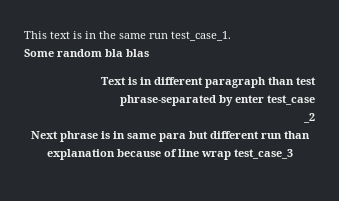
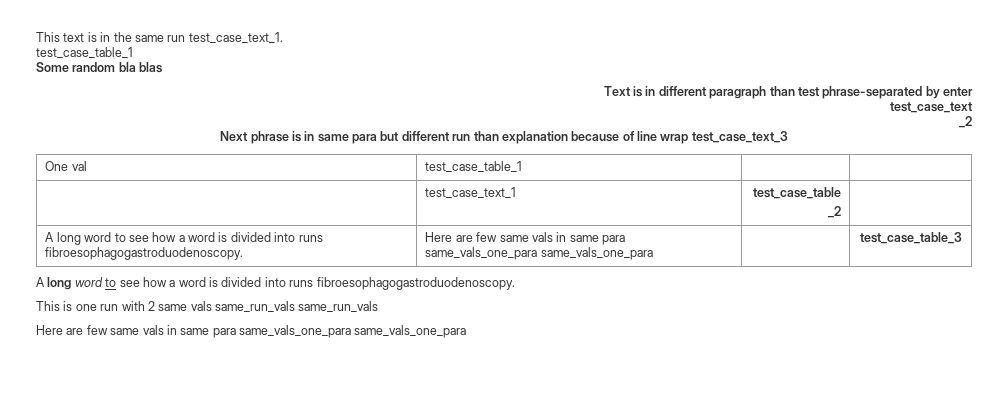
- This text is in the same run test_case_1.
+ This text is in the same run test_case_text_1.
+ test_case_table_1
- Text is in different paragraph than test phrase-separated by enter test_case
+ Text is in different paragraph than test phrase-separated by enter
+ test_case_text
- Next phrase is in same para but different run than explanation because of line wrap test_case_3
+ Next phrase is in same para but different run than explanation because of line wrap test_case_text_3
+ One val | test_case_table_1 | |
+ | test_case_text_1 | test_case_table
+ _2 |
+ A long word to see how a word is divided into runs fibroesophagogastroduodenoscopy. | Here are few same vals in same para same_vals_one_para same_vals_one_para | | test_case_table_3
+ A long word to see how a word is divided into runs fibroesophagogastroduodenoscopy.
+ This is one run with 2 same vals same_run_vals same_run_vals
+ Here are few same vals in same para same_vals_one_para same_vals_one_para

